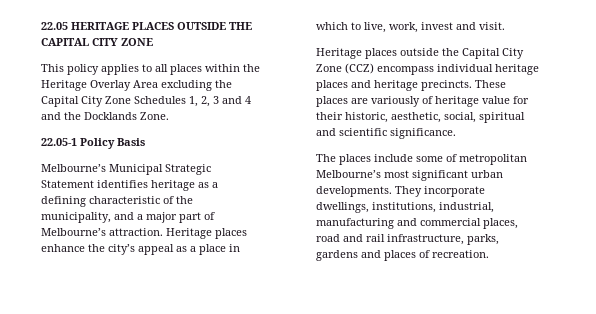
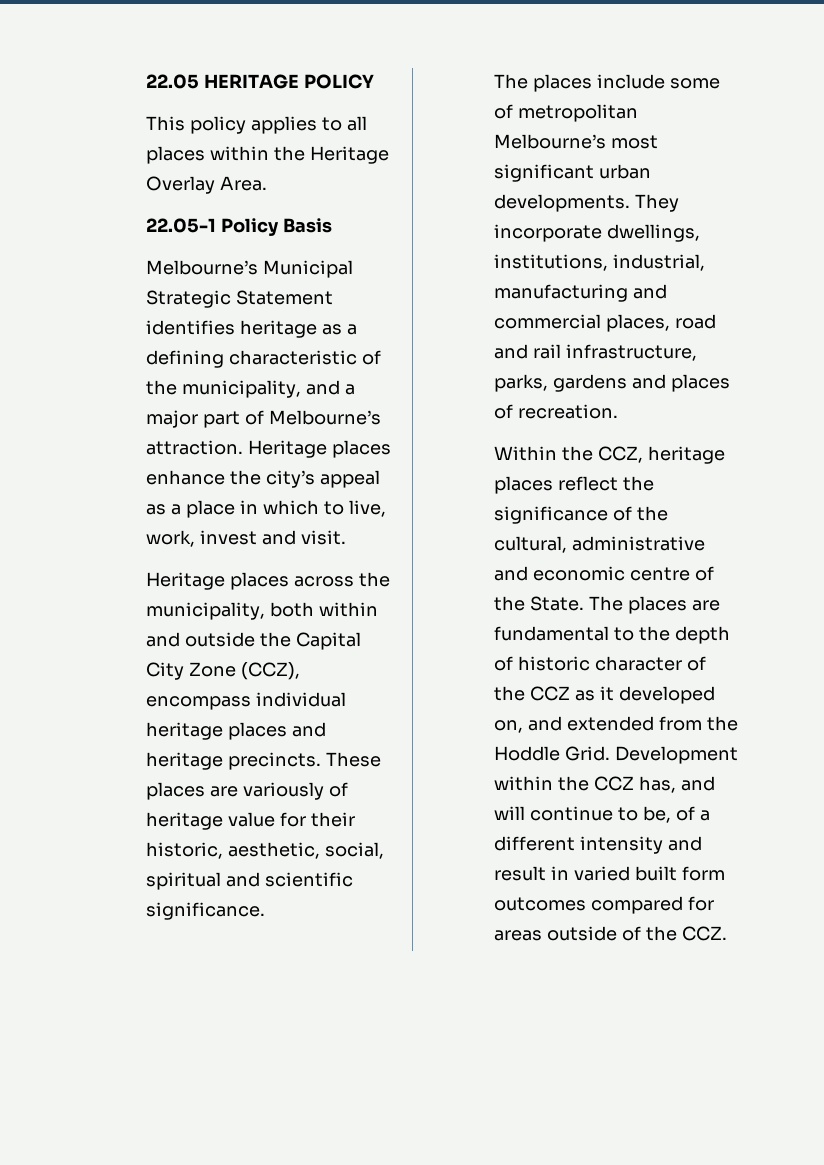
- 22.05 HERITAGE PLACES OUTSIDE THE CAPITAL CITY ZONE
+ 22.05 HERITAGE POLICY
- This policy applies to all places within the Heritage Overlay Area excluding the Capital City Zone Schedules 1, 2, 3 and 4 and the Docklands Zone.
+ This policy applies to all places within the Heritage Overlay Area.
- Heritage places outside the Capital City Zone (CCZ) encompass individual heritage places and heritage precincts.
+ Heritage places across the municipality, both within and outside the Capital City Zone (CCZ), encompass individual heritage places and heritage precincts.
+ Within the CCZ, heritage places reflect the significance of the cultural, administrative and economic centre of the State. The places are fundamental to the depth of historic character of the CCZ as it developed on, and extended from the Hoddle Grid. Development within the CCZ has, and will continue to be, of a different intensity and result in varied built form outcomes compared for areas outside of the CCZ.

